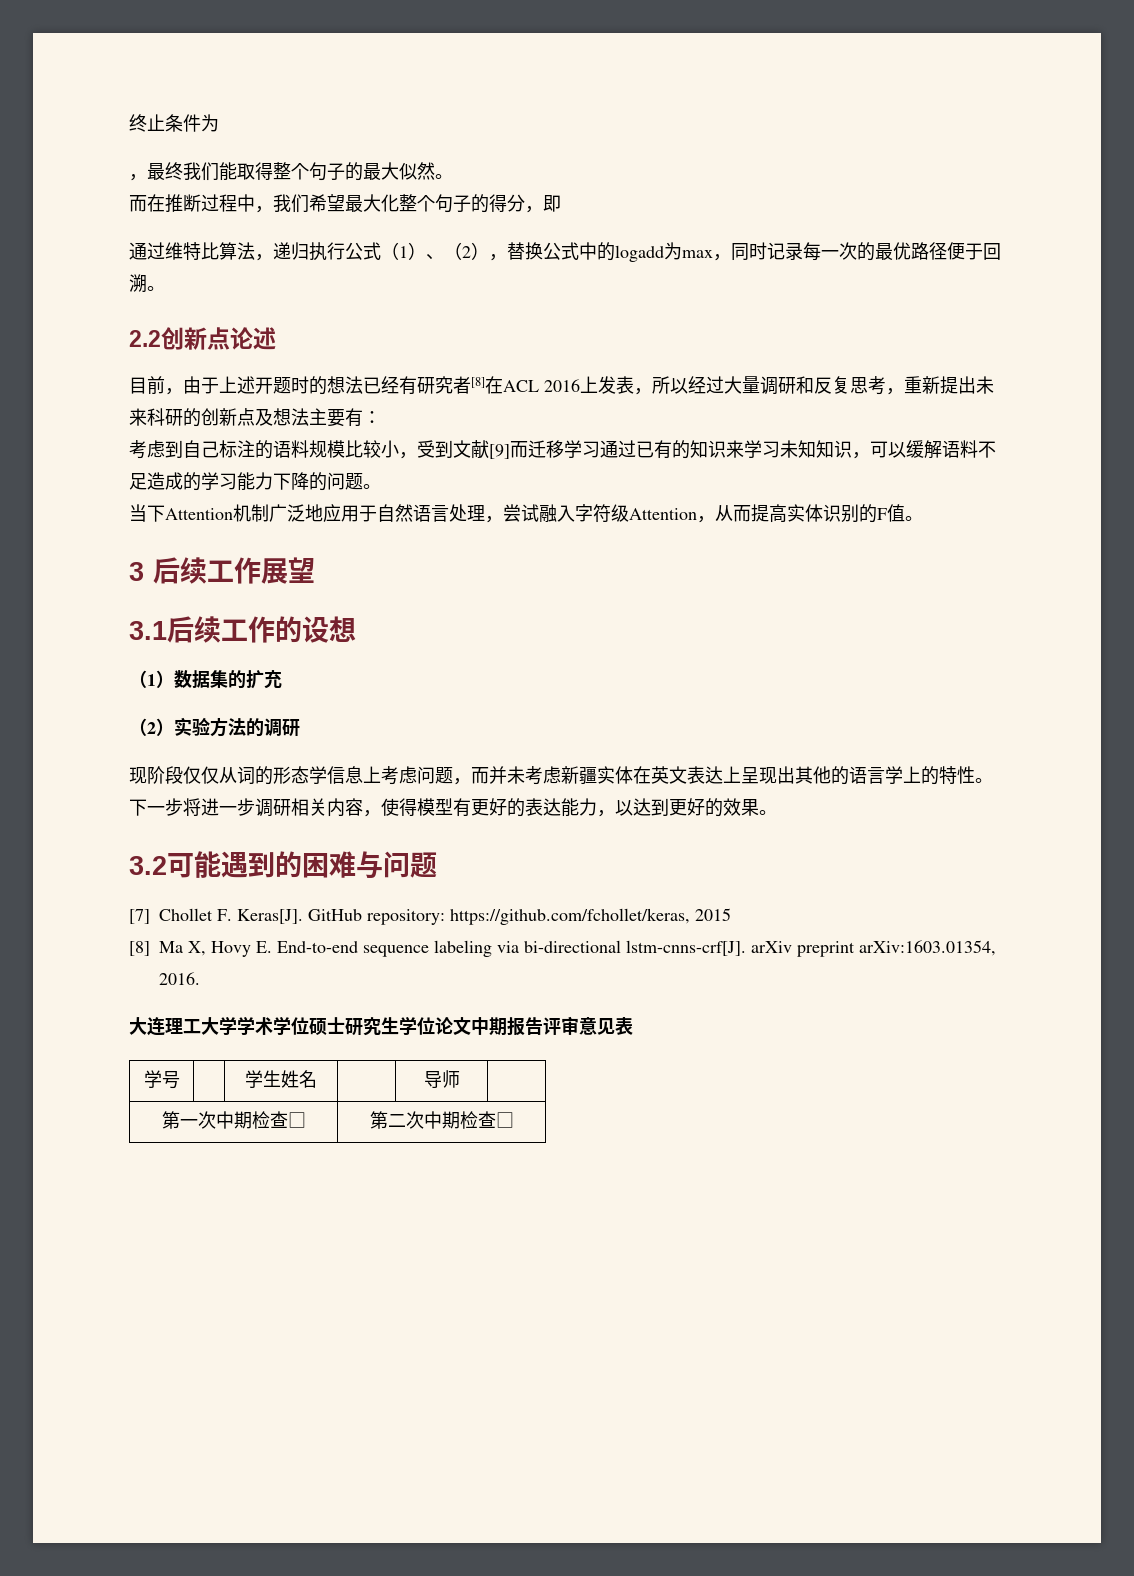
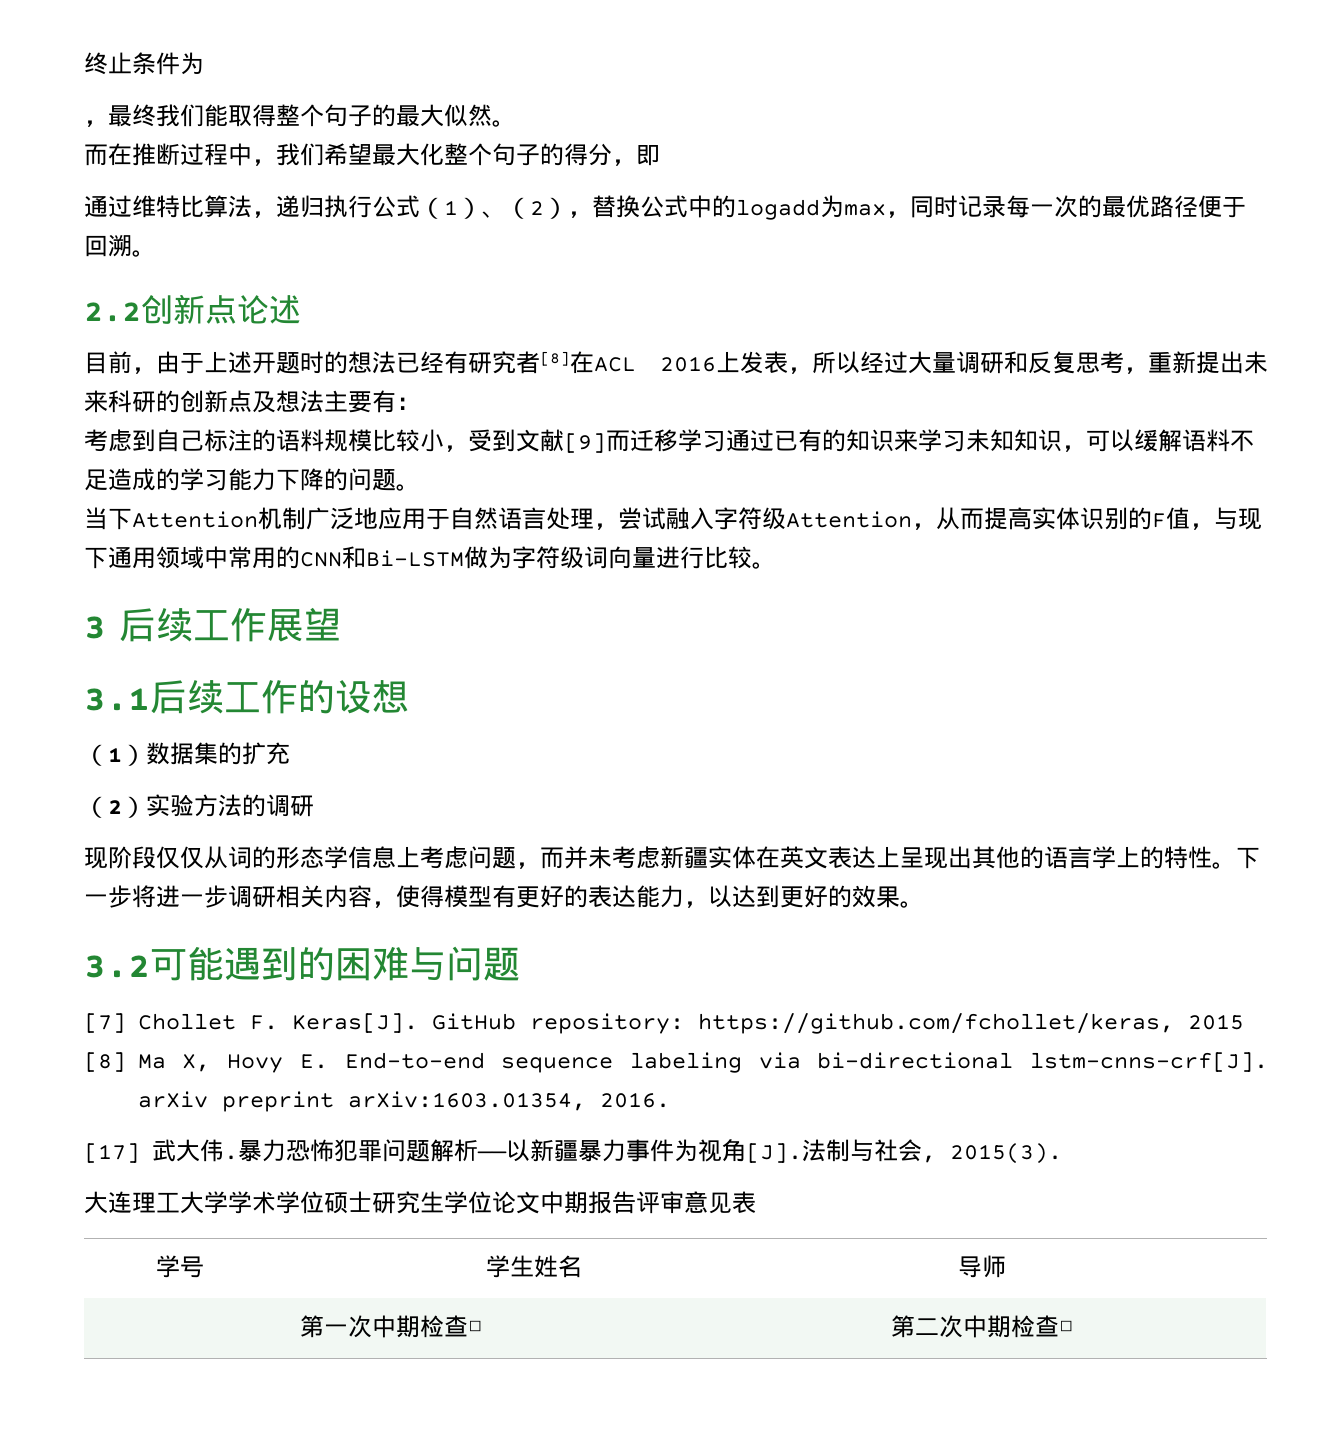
- 当下Attention机制广泛地应用于自然语言处理，尝试融入字符级Attention，从而提高实体识别的F值。
+ 当下Attention机制广泛地应用于自然语言处理，尝试融入字符级Attention，从而提高实体识别的F值，与现下通用领域中常用的CNN和Bi-LSTM做为字符级词向量进行比较。
+ [17]武大伟.暴力恐怖犯罪问题解析——以新疆暴力事件为视角[J].法制与社会, 2015(3).

